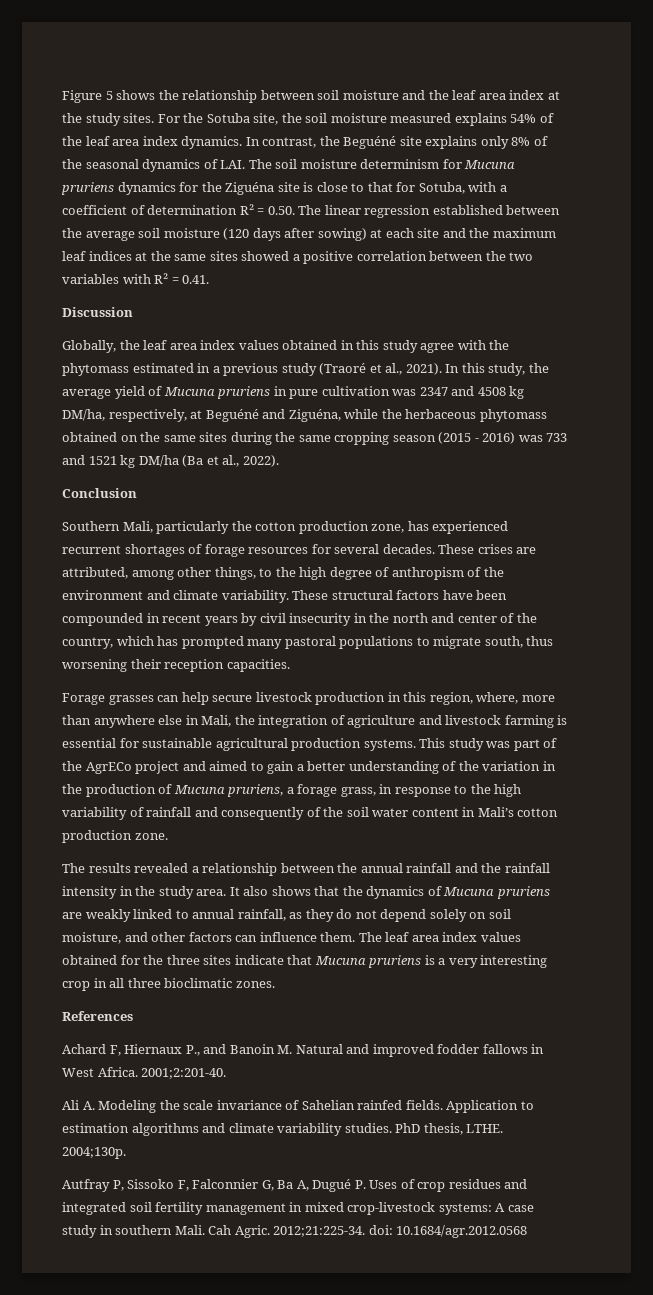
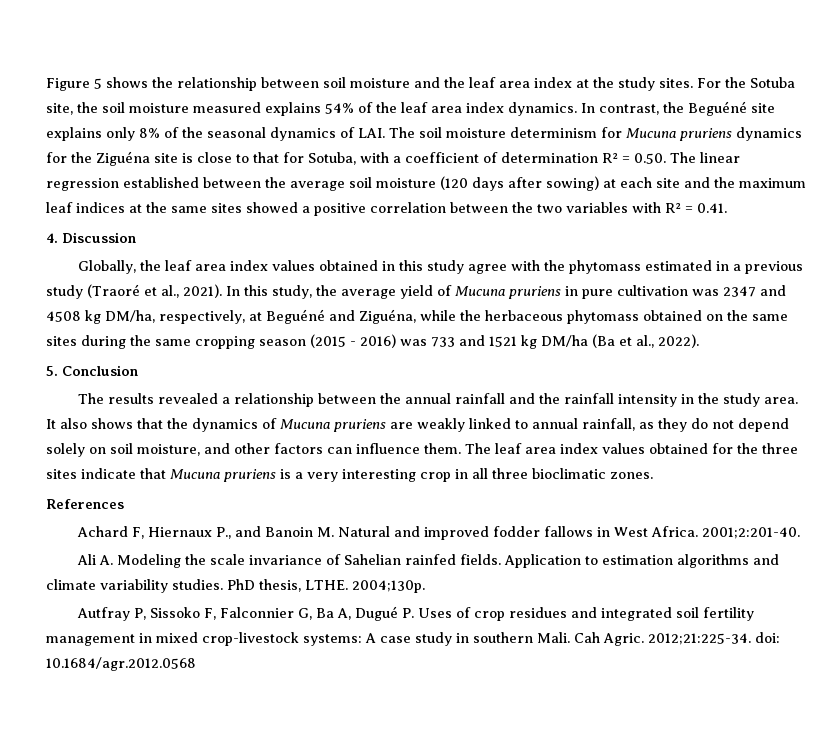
- Discussion
+ 4. Discussion
- Conclusion
+ 5. Conclusion
- Southern Mali, particularly the cotton production zone, has experienced recurrent shortages of forage resources for several decades. These crises are attributed, among other things, to the high degree of anthropism of the environment and climate variability. These structural factors have been compounded in recent years by civil insecurity in the north and center of the country, which has prompted many pastoral populations to migrate south, thus worsening their reception capacities.
- Forage grasses can help secure livestock production in this region, where, more than anywhere else in Mali, the integration of agriculture and livestock farming is essential for sustainable agricultural production systems. This study was part of the AgrECo project and aimed to gain a better understanding of the variation in the production of Mucuna pruriens, a forage grass, in response to the high variability of rainfall and consequently of the soil water content in Mali’s cotton production zone.

